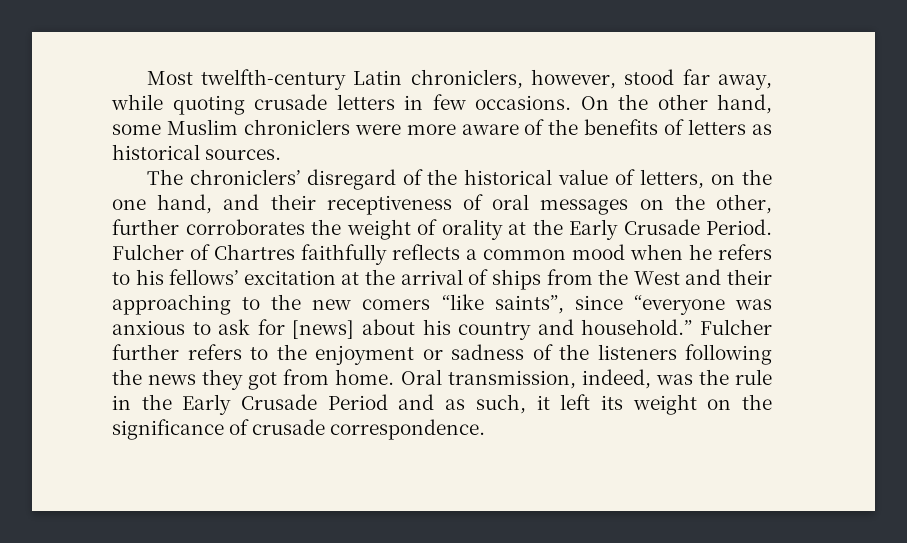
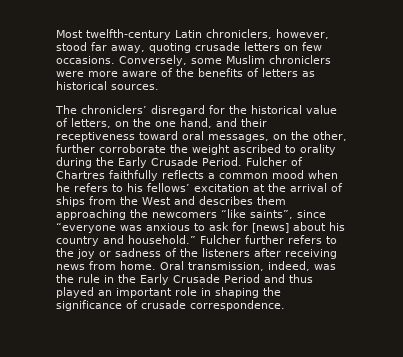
- Most twelfth-century Latin chroniclers, however, stood far away, while quoting crusade letters in few occasions.
+ Most twelfth-century Latin chroniclers, however, stood far away, quoting crusade letters on few occasions.
- On the other hand, some Muslim chroniclers were more aware of the benefits of letters as historical sources.
+ Conversely, some Muslim chroniclers were more aware of the benefits of letters as historical sources.
- The chroniclers’ disregard of the historical value of letters, on the one hand, and their receptiveness of oral messages on the other, further corroborates the weight of orality at the Early Crusade Period.
+ The chroniclers’ disregard for the historical value of letters, on the one hand, and their receptiveness toward oral messages, on the other, further corroborate the weight ascribed to orality during the Early Crusade Period.
- Fulcher of Chartres faithfully reflects a common mood when he refers to his fellows’ excitation at the arrival of ships from the West and their approaching to the new comers “like saints”, since “everyone was anxious to ask for [news] about his country and household.”
+ Fulcher of Chartres faithfully reflects a common mood when he refers to his fellows’ excitation at the arrival of ships from the West and describes them approaching the newcomers “like saints”, since “everyone was anxious to ask for [news] about his country and household.”
- Fulcher further refers to the enjoyment or sadness of the listeners following the news they got from home.
+ Fulcher further refers to the joy or sadness of the listeners after receiving news from home.
- Oral transmission, indeed, was the rule in the Early Crusade Period and as such, it left its weight on the significance of crusade correspondence.
+ Oral transmission, indeed, was the rule in the Early Crusade Period and thus played an important role in shaping the significance of crusade correspondence.

